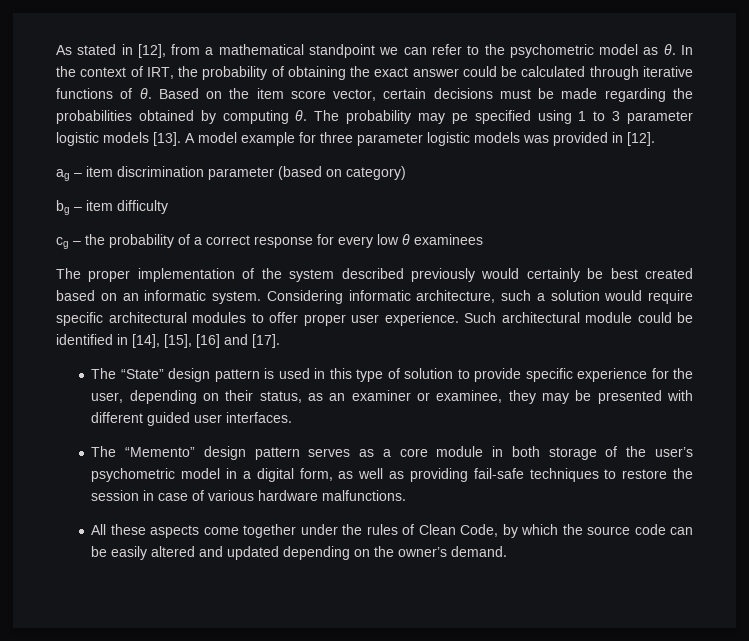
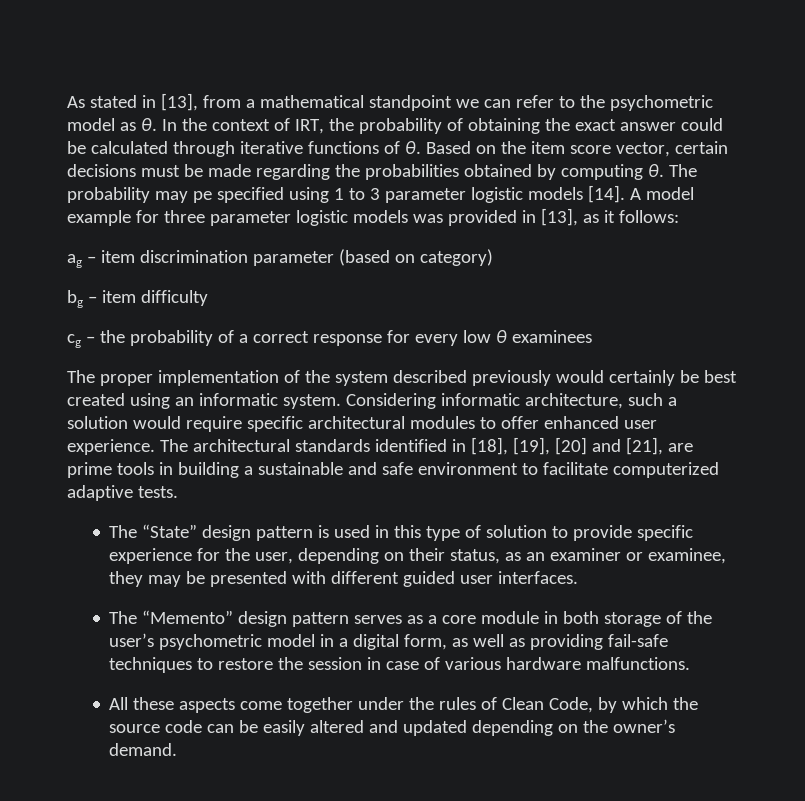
- As stated in [12], from a mathematical standpoint we can refer to the psychometric model as θ.
+ As stated in [13], from a mathematical standpoint we can refer to the psychometric model as θ.
- The probability may pe specified using 1 to 3 parameter logistic models [13].
+ The probability may pe specified using 1 to 3 parameter logistic models [14].
- A model example for three parameter logistic models was provided in [12].
+ A model example for three parameter logistic models was provided in [13], as it follows:
- The proper implementation of the system described previously would certainly be best created based on an informatic system.
+ The proper implementation of the system described previously would certainly be best created using an informatic system.
- Considering informatic architecture, such a solution would require specific architectural modules to offer proper user experience.
+ Considering informatic architecture, such a solution would require specific architectural modules to offer enhanced user experience.
- Such architectural module could be identified in [14], [15], [16] and [17].
+ The architectural standards identified in [18], [19], [20] and [21], are prime tools in building a sustainable and safe environment to facilitate computerized adaptive tests.

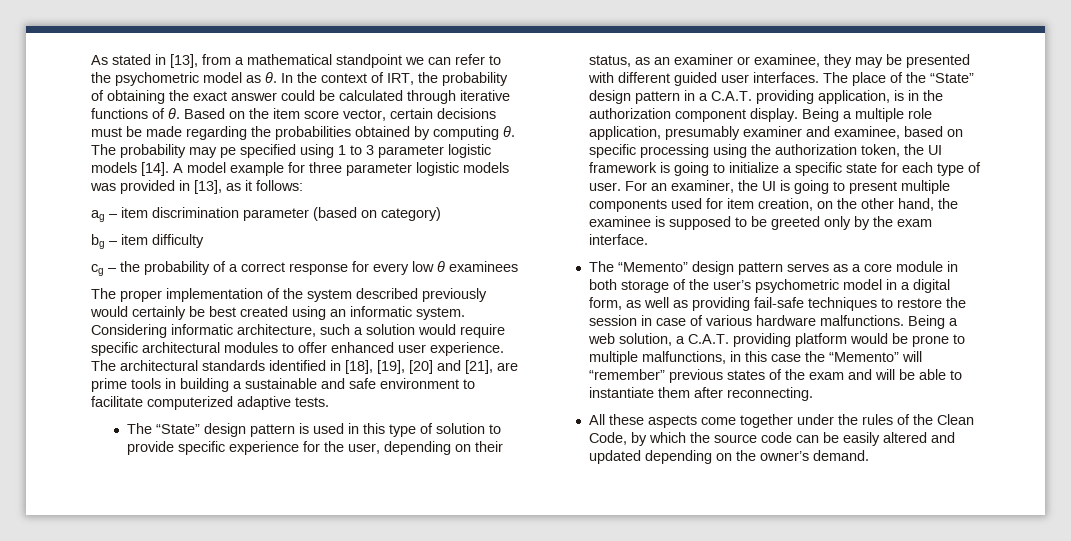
+ The place of the “State” design pattern in a C.A.T. providing application, is in the authorization component display. Being a multiple role application, presumably examiner and examinee, based on specific processing using the authorization token, the UI framework is going to initialize a specific state for each type of user. For an examiner, the UI is going to present multiple components used for item creation, on the other hand, the examinee is supposed to be greeted only by the exam interface.
+ Being a web solution, a C.A.T. providing platform would be prone to multiple malfunctions, in this case the “Memento” will “remember” previous states of the exam and will be able to instantiate them after reconnecting.
- All these aspects come together under the rules of Clean Code, by which the source code can be easily altered and updated depending on the owner’s demand.
+ All these aspects come together under the rules of the Clean Code, by which the source code can be easily altered and updated depending on the owner’s demand.

